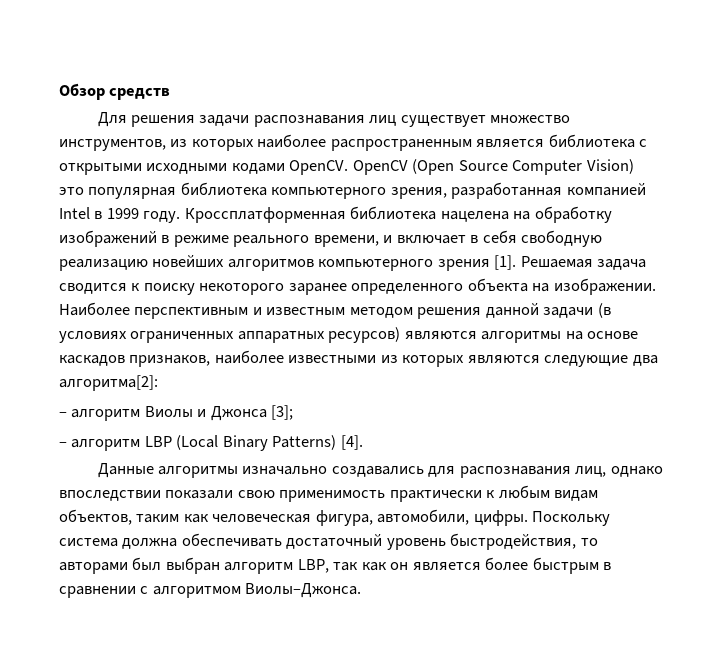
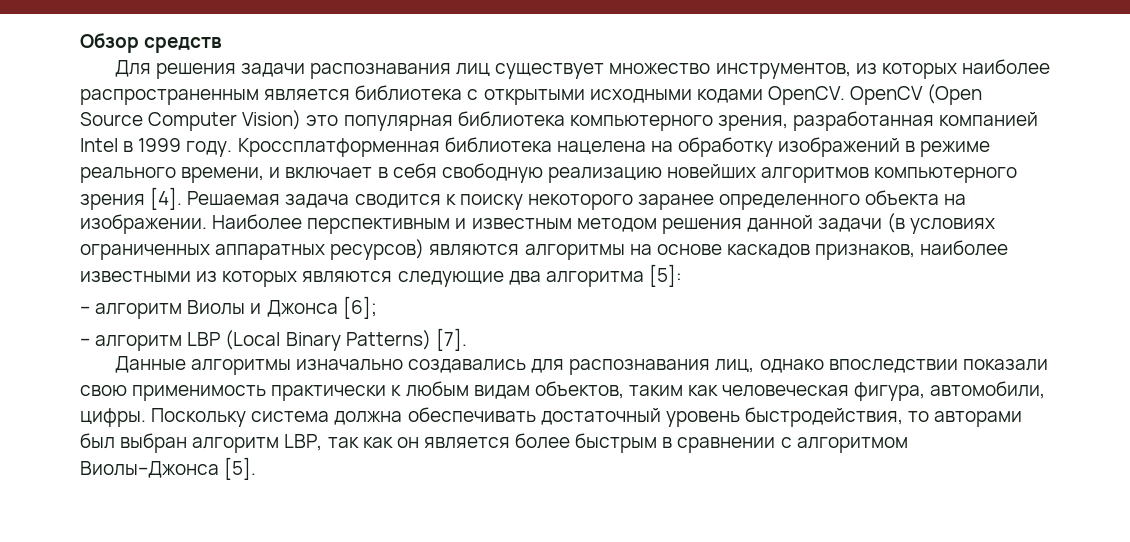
- Кроссплатформенная библиотека нацелена на обработку изображений в режиме реального времени, и включает в себя свободную реализацию новейших алгоритмов компьютерного зрения [1].
+ Кроссплатформенная библиотека нацелена на обработку изображений в режиме реального времени, и включает в себя свободную реализацию новейших алгоритмов компьютерного зрения [4].
- Наиболее перспективным и известным методом решения данной задачи (в условиях ограниченных аппаратных ресурсов) являются алгоритмы на основе каскадов признаков, наиболее известными из которых являются следующие два алгоритма[2]:
+ Наиболее перспективным и известным методом решения данной задачи (в условиях ограниченных аппаратных ресурсов) являются алгоритмы на основе каскадов признаков, наиболее известными из которых являются следующие два алгоритма [5]:
- – алгоритм Виолы и Джонса [3];
+ – алгоритм Виолы и Джонса [6];
- – алгоритм LBP (Local Binary Patterns) [4].
+ – алгоритм LBP (Local Binary Patterns) [7].
- Поскольку система должна обеспечивать достаточный уровень быстродействия, то авторами был выбран алгоритм LBP, так как он является более быстрым в сравнении с алгоритмом Виолы–Джонса.
+ Поскольку система должна обеспечивать достаточный уровень быстродействия, то авторами был выбран алгоритм LBP, так как он является более быстрым в сравнении с алгоритмом Виолы–Джонса [5].

